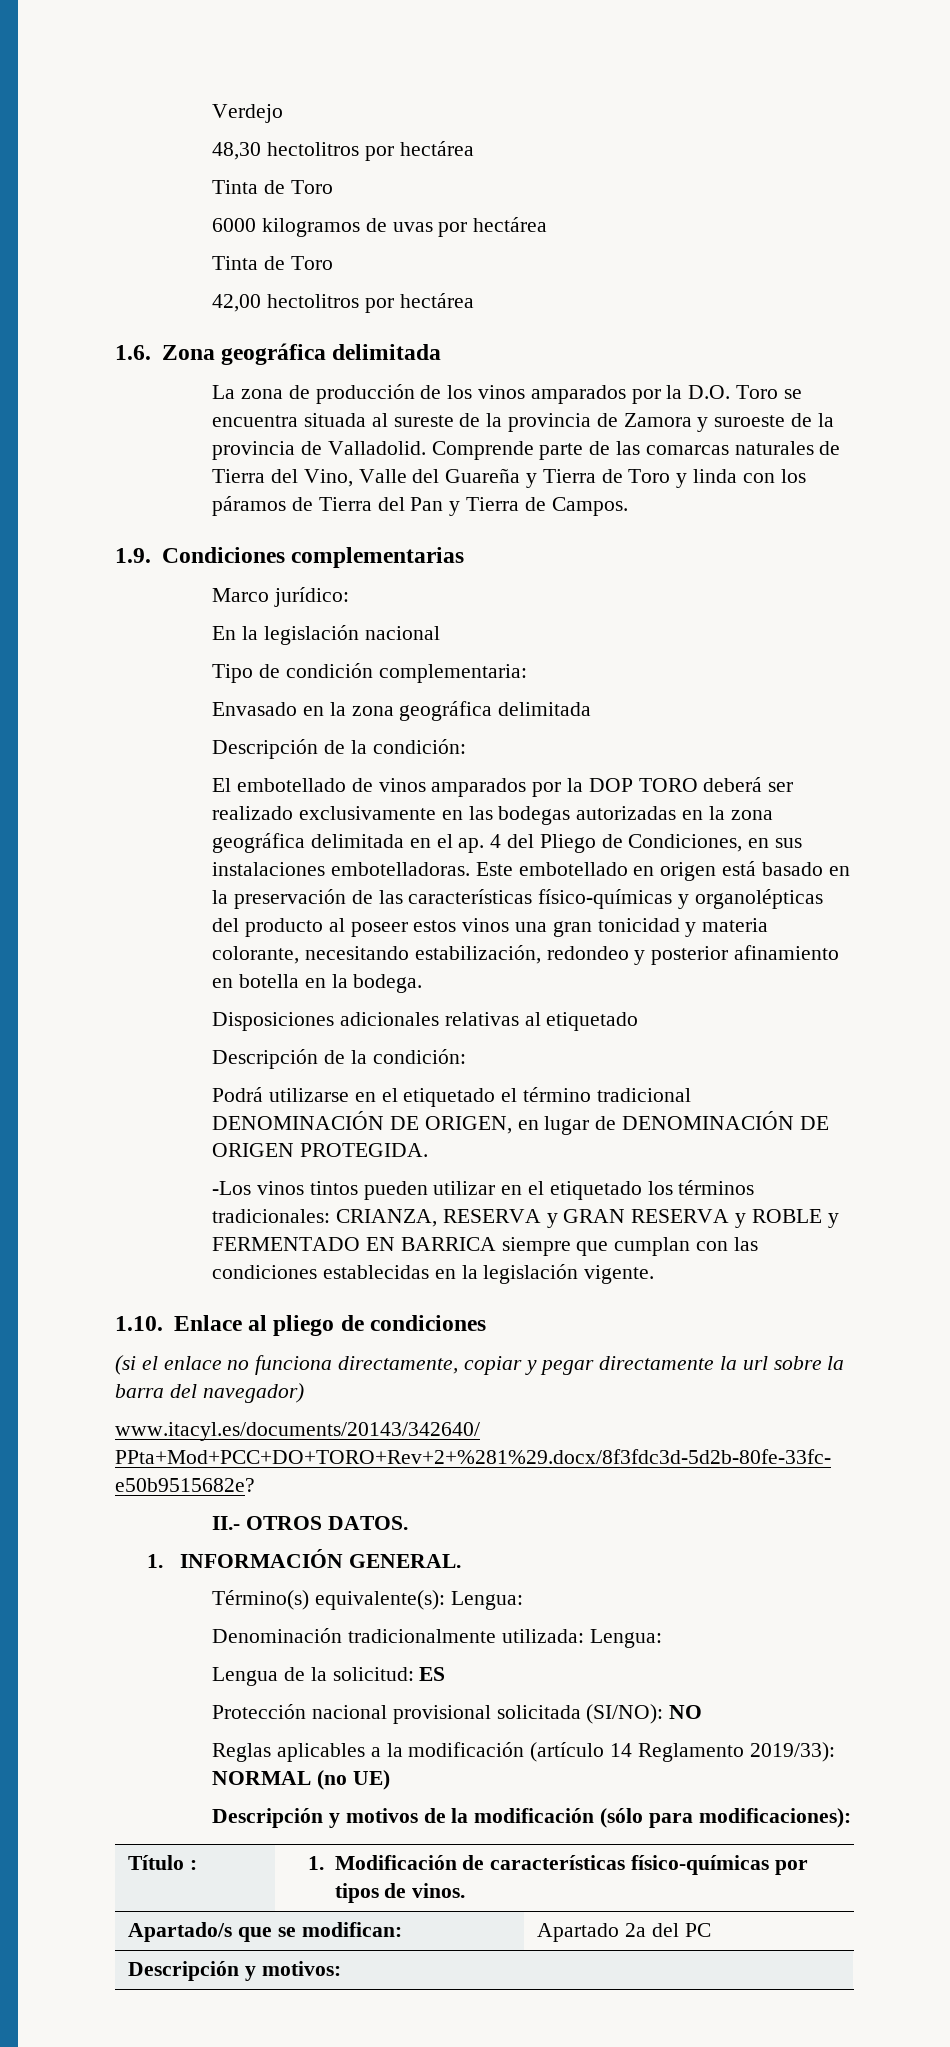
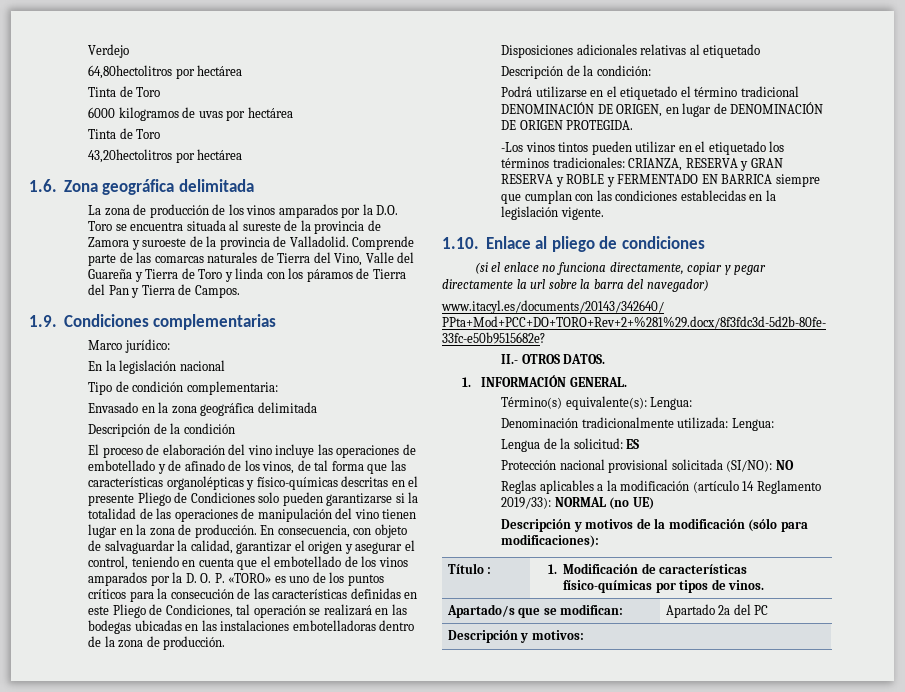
- 48,30 hectolitros por hectárea
+ 64,80hectolitros por hectárea
- 42,00 hectolitros por hectárea
+ 43,20hectolitros por hectárea
  Envasado en la zona geográfica delimitada
- Descripción de la condición:
+ Descripción de la condición
- El embotellado de vinos amparados por la DOP TORO deberá ser realizado exclusivamente en las bodegas autorizadas en la zona geográfica delimitada en el ap. 4 del Pliego de Condiciones, en sus instalaciones embotelladoras. Este embotellado en origen está basado en la preservación de las características físico-químicas y organolépticas del producto al poseer estos vinos una gran tonicidad y materia colorante, necesitando estabilización, redondeo y posterior afinamiento en botella en la bodega.
+ El proceso de elaboración del vino incluye las operaciones de embotellado y de afinado de los vinos, de tal forma que las características organolépticas y físico-químicas descritas en el presente Pliego de Condiciones solo pueden garantizarse si la totalidad de las operaciones de manipulación del vino tienen lugar en la zona de producción. En consecuencia, con objeto de salvaguardar la calidad, garantizar el origen y asegurar el control, teniendo en cuenta que el embotellado de los vinos amparados por la D. O. P. «TORO» es uno de los puntos críticos para la consecución de las características definidas en este Pliego de Condiciones, tal operación se realizará en las bodegas ubicadas en las instalaciones embotelladoras dentro de la zona de producción.

